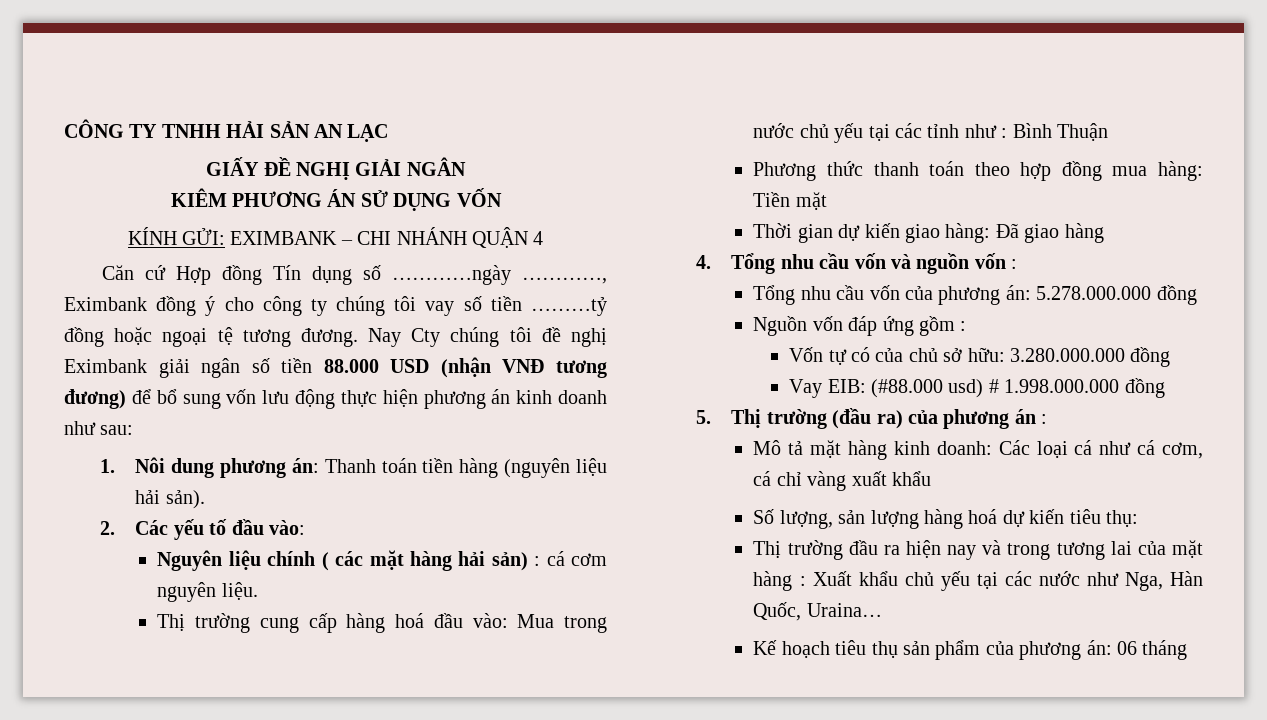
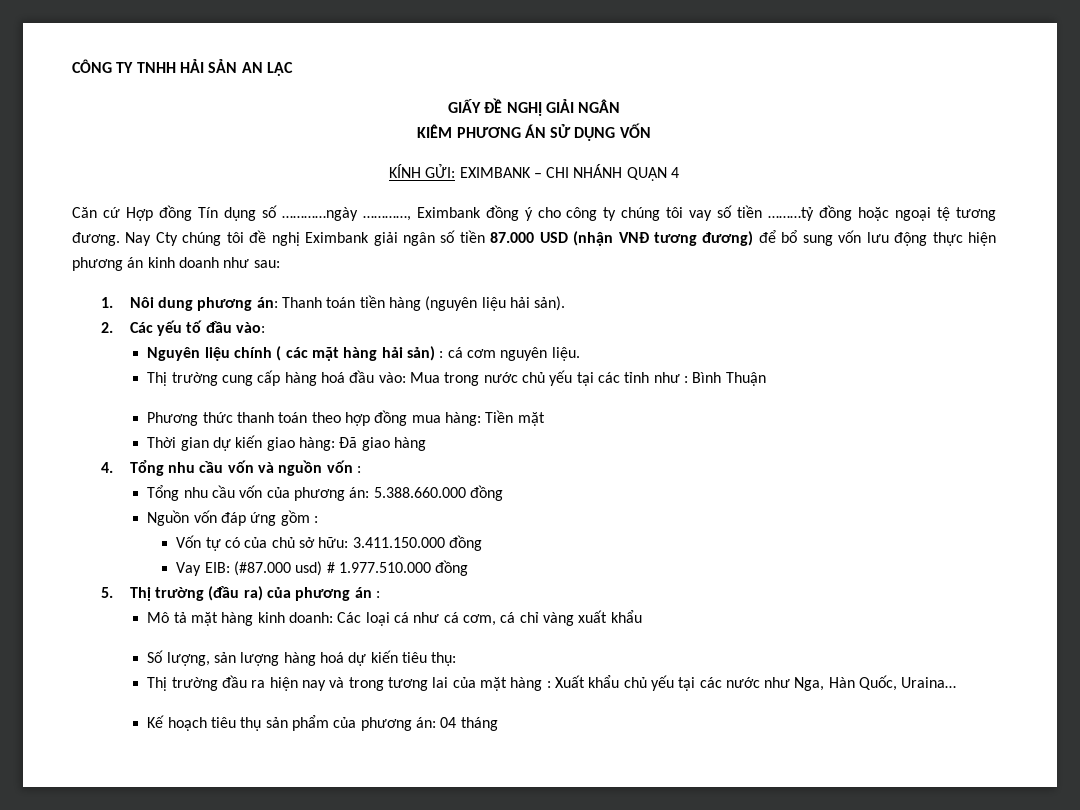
- Nay Cty chúng tôi đề nghị Eximbank giải ngân số tiền 88.000 USD (nhận VNĐ tương đương) để bổ sung vốn lưu động thực hiện phương án kinh doanh như sau:
+ Nay Cty chúng tôi đề nghị Eximbank giải ngân số tiền 87.000 USD (nhận VNĐ tương đương) để bổ sung vốn lưu động thực hiện phương án kinh doanh như sau:
- Tổng nhu cầu vốn của phương án: 5.278.000.000 đồng
+ Tổng nhu cầu vốn của phương án: 5.388.660.000 đồng
- Vốn tự có của chủ sở hữu: 3.280.000.000 đồng
+ Vốn tự có của chủ sở hữu: 3.411.150.000 đồng
- Vay EIB: (#88.000 usd) # 1.998.000.000 đồng
+ Vay EIB: (#87.000 usd) # 1.977.510.000 đồng
- Kế hoạch tiêu thụ sản phẩm của phương án: 06 tháng
+ Kế hoạch tiêu thụ sản phẩm của phương án: 04 tháng

